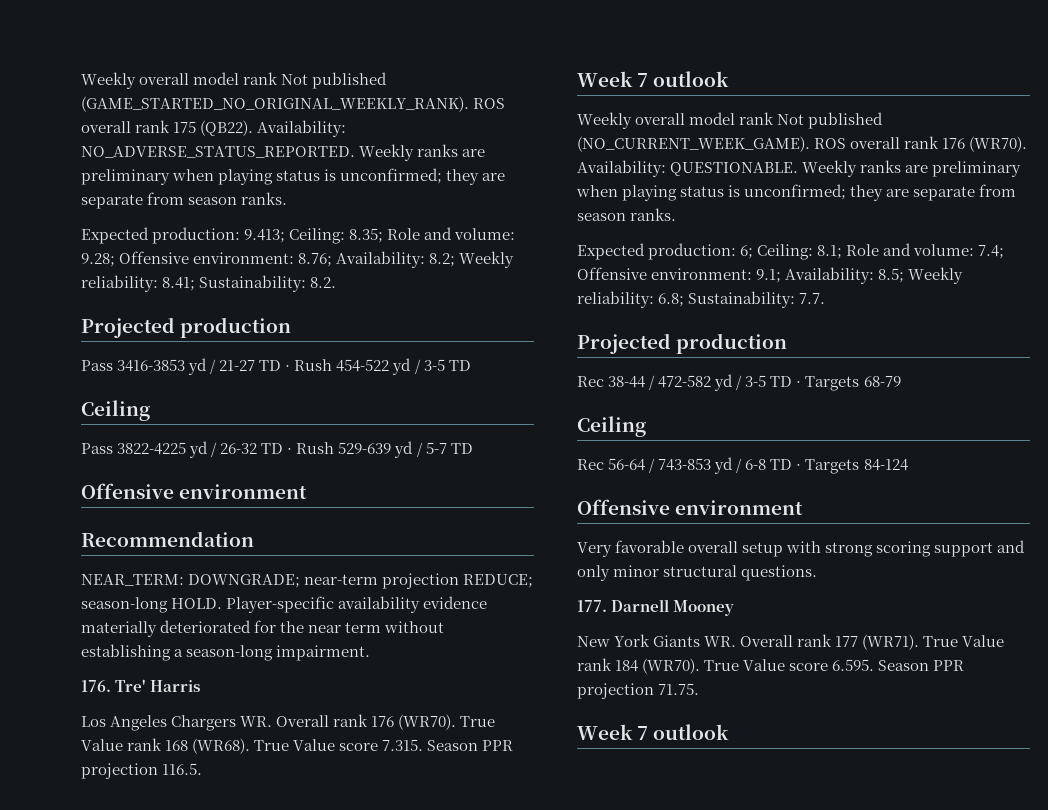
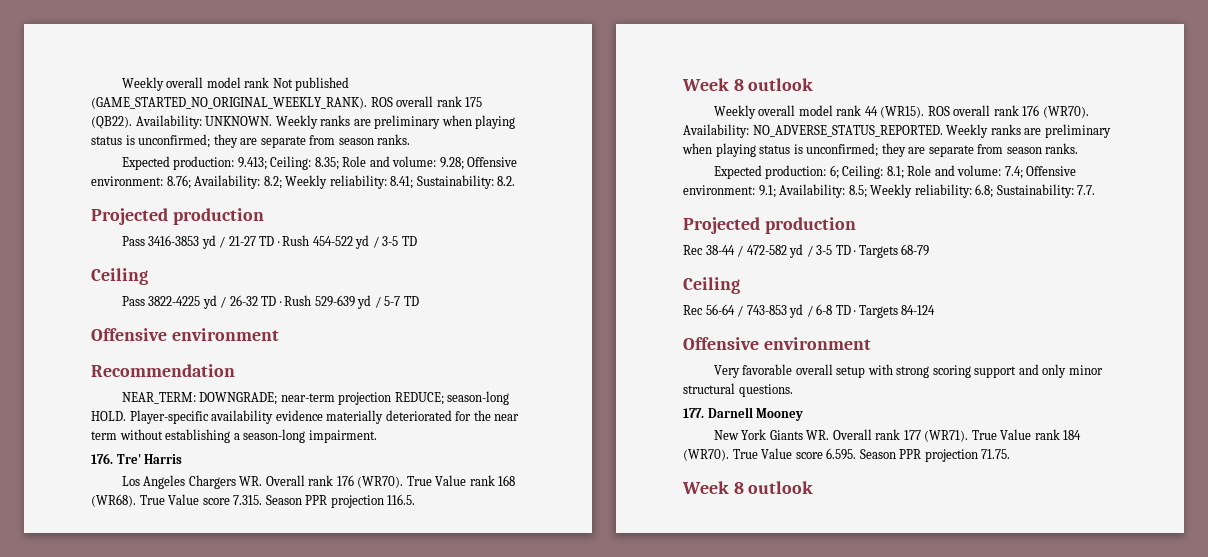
- Availability: NO_ADVERSE_STATUS_REPORTED.
+ Availability: UNKNOWN.
  True Value score 7.315. Season PPR projection 116.5.
- Week 7 outlook
+ Week 8 outlook
- Weekly overall model rank Not published (NO_CURRENT_WEEK_GAME).
+ Weekly overall model rank 44 (WR15).
- Availability: QUESTIONABLE.
+ Availability: NO_ADVERSE_STATUS_REPORTED.
  True Value score 6.595. Season PPR projection 71.75.
- Week 7 outlook
+ Week 8 outlook

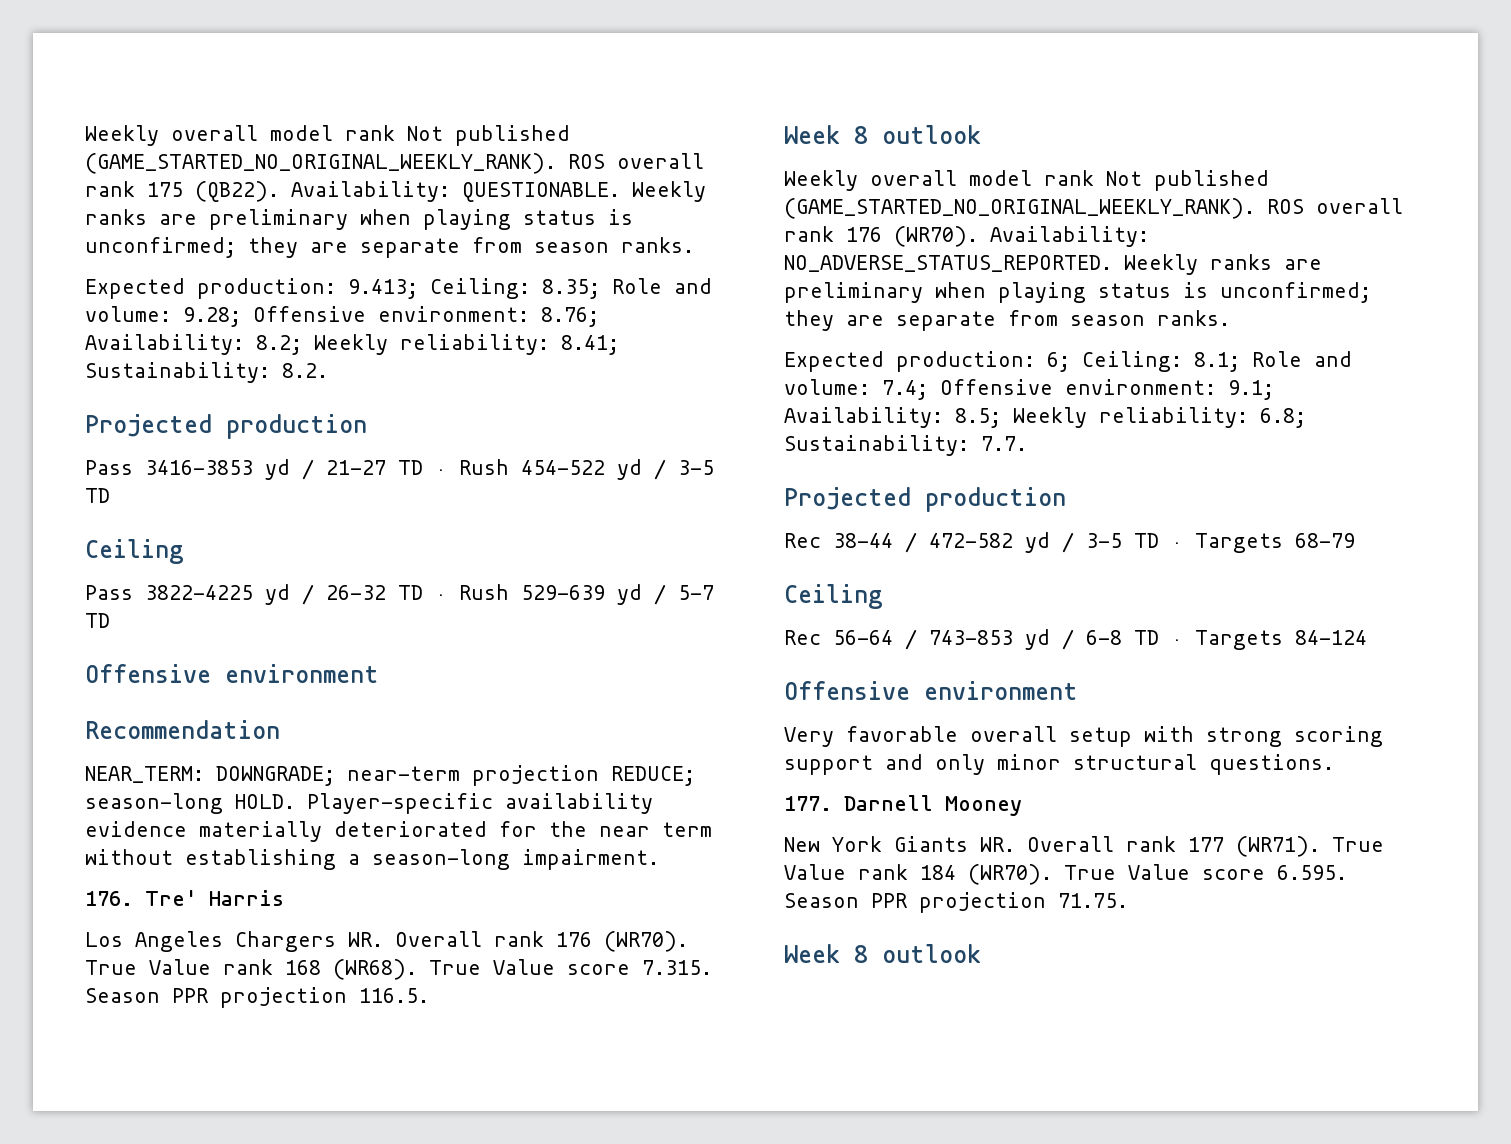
- Availability: UNKNOWN.
+ Availability: QUESTIONABLE.
  True Value score 7.315. Season PPR projection 116.5.
  Week 8 outlook
- Weekly overall model rank 44 (WR15).
+ Weekly overall model rank Not published (GAME_STARTED_NO_ORIGINAL_WEEKLY_RANK).

